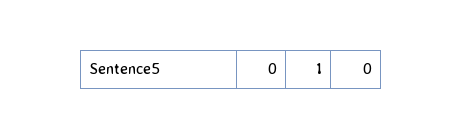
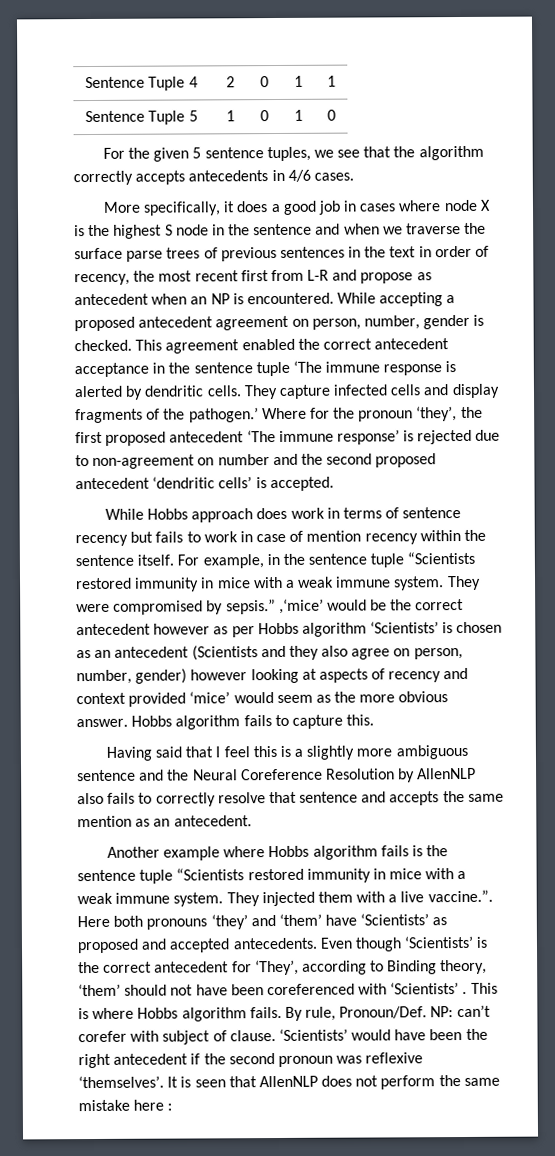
- Sentence5 | 0 | 1 | 0
+ Sentence Tuple 4 | 2 | 0 | 1 | 1
+ Sentence Tuple 5 | 1 | 0 | 1 | 0
+ For the given 5 sentence tuples, we see that the algorithm correctly accepts antecedents in 4/6 cases.
+ More specifically, it does a good job in cases where node X is the highest S node in the sentence and when we traverse the surface parse trees of previous sentences in the text in order of recency, the most recent first from L-R and propose as antecedent when an NP is encountered. While accepting a proposed antecedent agreement on person, number, gender is checked. This agreement enabled the correct antecedent acceptance in the sentence tuple ‘The immune response is alerted by dendritic cells. They capture infected cells and display fragments of the pathogen.’ Where for the pronoun ‘they’, the first proposed antecedent ‘The immune response’ is rejected due to non-agreement on number and the second proposed antecedent ‘dendritic cells’ is accepted.
+ While Hobbs approach does work in terms of sentence recency but fails to work in case of mention recency within the sentence itself. For example, in the sentence tuple “Scientists restored immunity in mice with a weak immune system. They were compromised by sepsis.” ,‘mice’ would be the correct antecedent however as per Hobbs algorithm ‘Scientists’ is chosen as an antecedent (Scientists and they also agree on person, number, gender) however looking at aspects of recency and context provided ‘mice’ would seem as the more obvious answer. Hobbs algorithm fails to capture this.
+ Having said that I feel this is a slightly more ambiguous sentence and the Neural Coreference Resolution by AllenNLP also fails to correctly resolve that sentence and accepts the same mention as an antecedent.
+ Another example where Hobbs algorithm fails is the sentence tuple “Scientists restored immunity in mice with a weak immune system. They injected them with a live vaccine.”. Here both pronouns ‘they’ and ‘them’ have ‘Scientists’ as proposed and accepted antecedents. Even though ‘Scientists’ is the correct antecedent for ‘They’, according to Binding theory, ‘them’ should not have been coreferenced with ‘Scientists’ . This is where Hobbs algorithm fails. By rule, Pronoun/Def. NP: can’t corefer with subject of clause. ‘Scientists’ would have been the right antecedent if the second pronoun was reflexive ‘themselves’. It is seen that AllenNLP does not perform the same mistake here :

